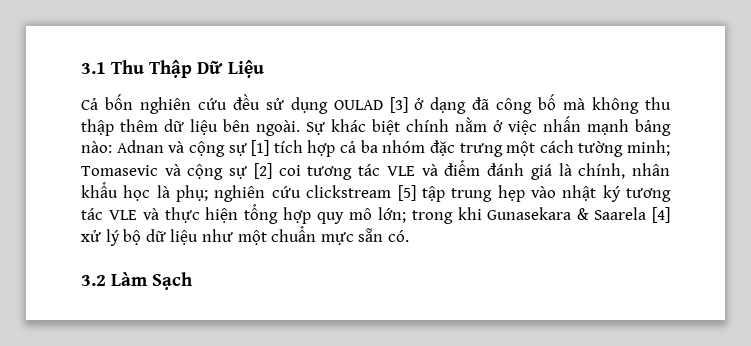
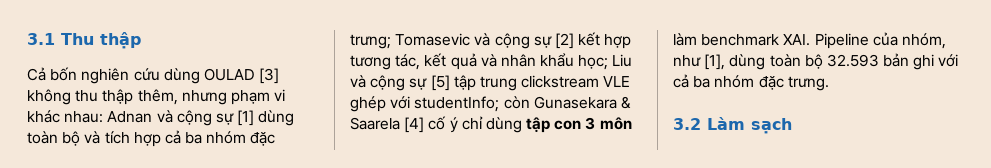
- 3.1 Thu Thập Dữ Liệu
+ 3.1 Thu thập
- Cả bốn nghiên cứu đều sử dụng OULAD [3] ở dạng đã công bố mà không thu thập thêm dữ liệu bên ngoài. Sự khác biệt chính nằm ở việc nhấn mạnh bảng nào: Adnan và cộng sự [1] tích hợp cả ba nhóm đặc trưng một cách tường minh; Tomasevic và cộng sự [2] coi tương tác VLE và điểm đánh giá là chính, nhân khẩu học là phụ; nghiên cứu clickstream [5] tập trung hẹp vào nhật ký tương tác VLE và thực hiện tổng hợp quy mô lớn; trong khi Gunasekara & Saarela [4] xử lý bộ dữ liệu như một chuẩn mực sẵn có.
+ Cả bốn nghiên cứu dùng OULAD [3] không thu thập thêm, nhưng phạm vi khác nhau: Adnan và cộng sự [1] dùng toàn bộ và tích hợp cả ba nhóm đặc trưng; Tomasevic và cộng sự [2] kết hợp tương tác, kết quả và nhân khẩu học; Liu và cộng sự [5] tập trung clickstream VLE ghép với studentInfo; còn Gunasekara & Saarela [4] cố ý chỉ dùng tập con 3 môn làm benchmark XAI. Pipeline của nhóm, như [1], dùng toàn bộ 32.593 bản ghi với cả ba nhóm đặc trưng.
- 3.2 Làm Sạch
+ 3.2 Làm sạch

